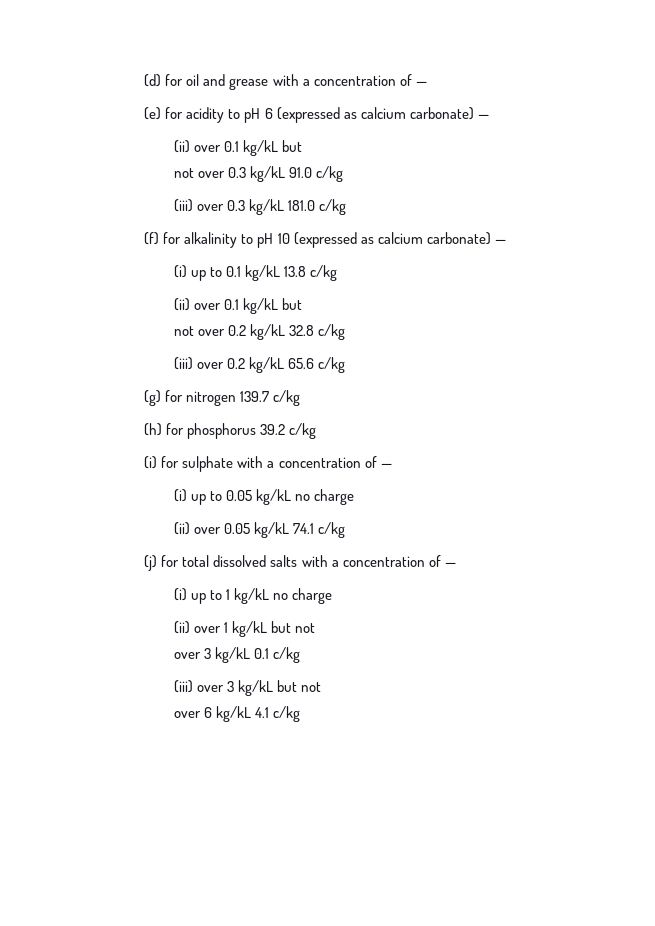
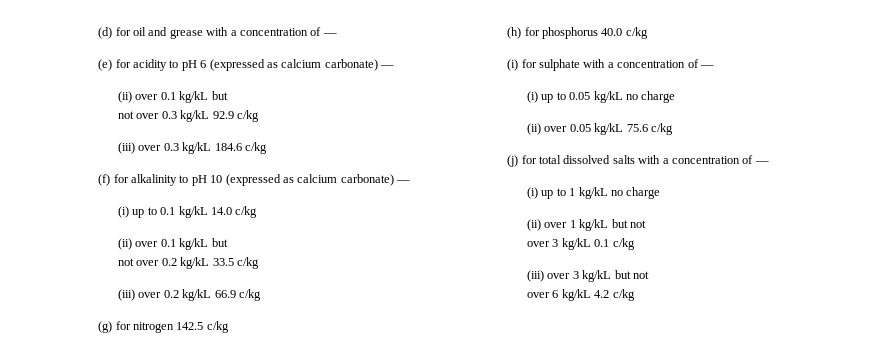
- not over 0.3 kg/kL 91.0 c/kg
+ not over 0.3 kg/kL 92.9 c/kg
- (iii) over 0.3 kg/kL 181.0 c/kg
+ (iii) over 0.3 kg/kL 184.6 c/kg
- (i) up to 0.1 kg/kL 13.8 c/kg
+ (i) up to 0.1 kg/kL 14.0 c/kg
- not over 0.2 kg/kL 32.8 c/kg
+ not over 0.2 kg/kL 33.5 c/kg
- (iii) over 0.2 kg/kL 65.6 c/kg
+ (iii) over 0.2 kg/kL 66.9 c/kg
- (g) for nitrogen 139.7 c/kg
+ (g) for nitrogen 142.5 c/kg
- (h) for phosphorus 39.2 c/kg
+ (h) for phosphorus 40.0 c/kg
- (ii) over 0.05 kg/kL 74.1 c/kg
+ (ii) over 0.05 kg/kL 75.6 c/kg
- over 6 kg/kL 4.1 c/kg
+ over 6 kg/kL 4.2 c/kg

